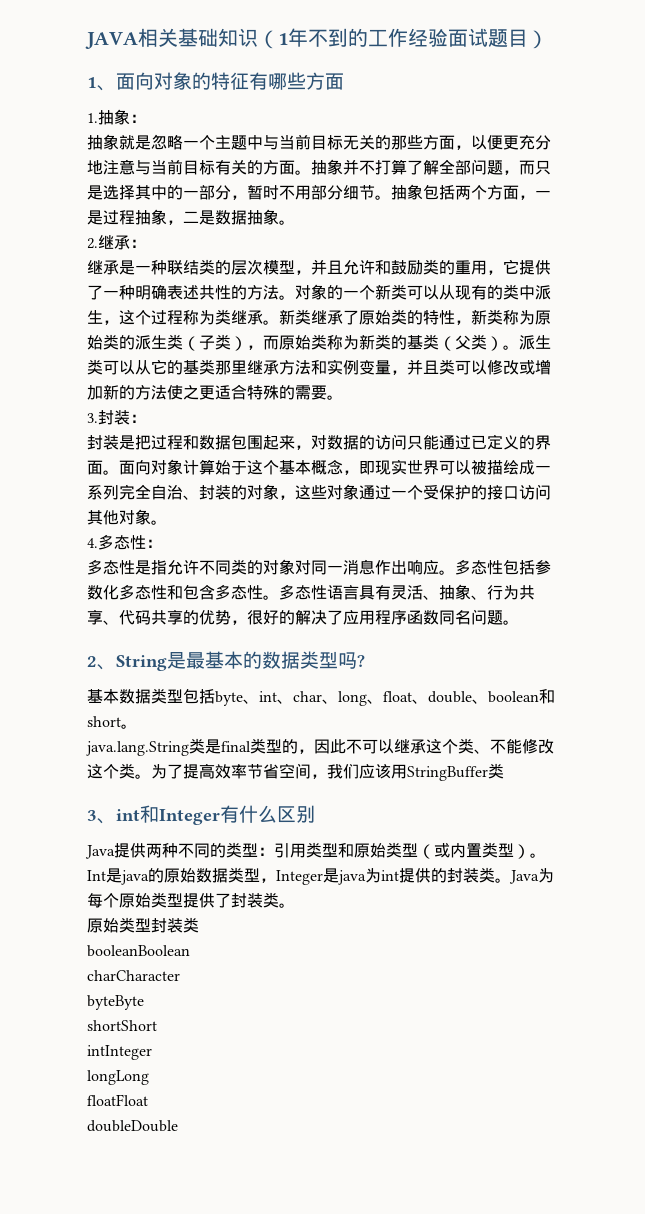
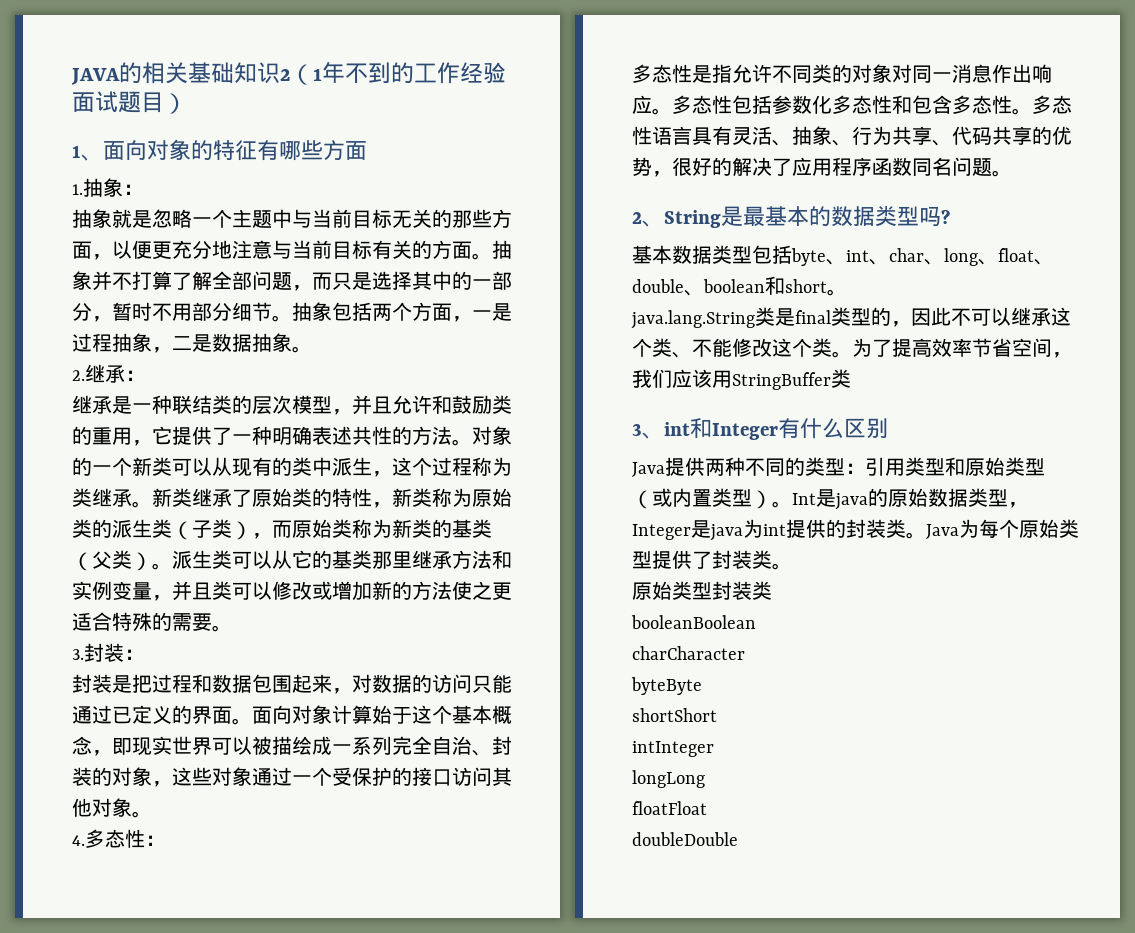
- JAVA相关基础知识（1年不到的工作经验面试题目）
+ JAVA的相关基础知识2（1年不到的工作经验面试题目）

